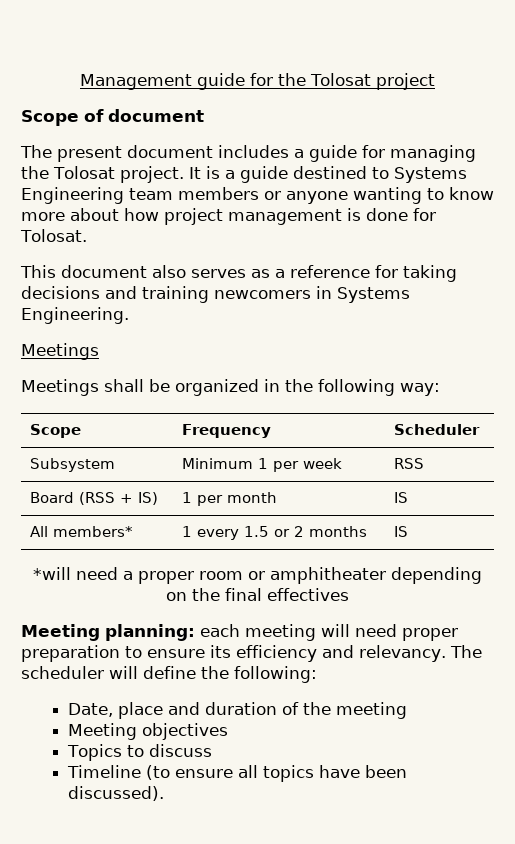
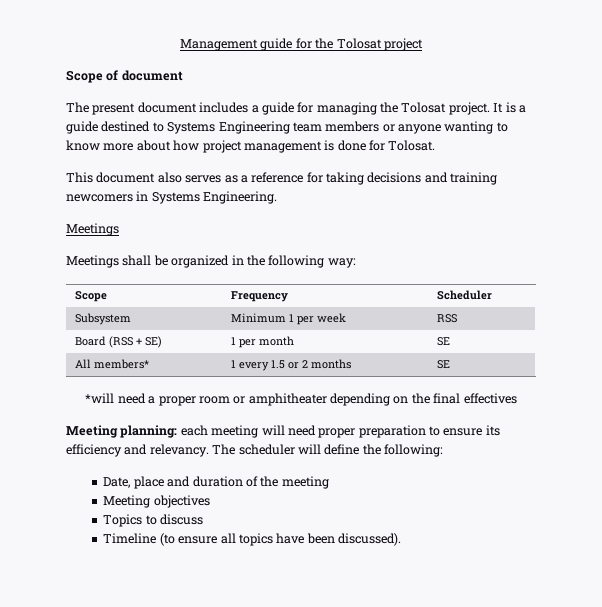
- Board (RSS + IS) | 1 per month | IS
+ Board (RSS + SE) | 1 per month | SE
- All members* | 1 every 1.5 or 2 months | IS
+ All members* | 1 every 1.5 or 2 months | SE

